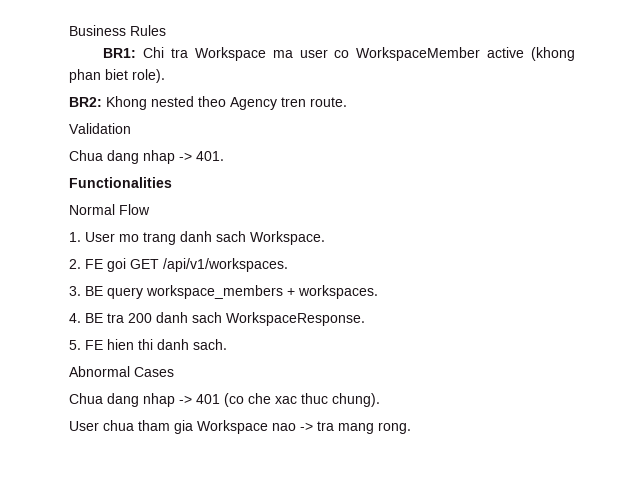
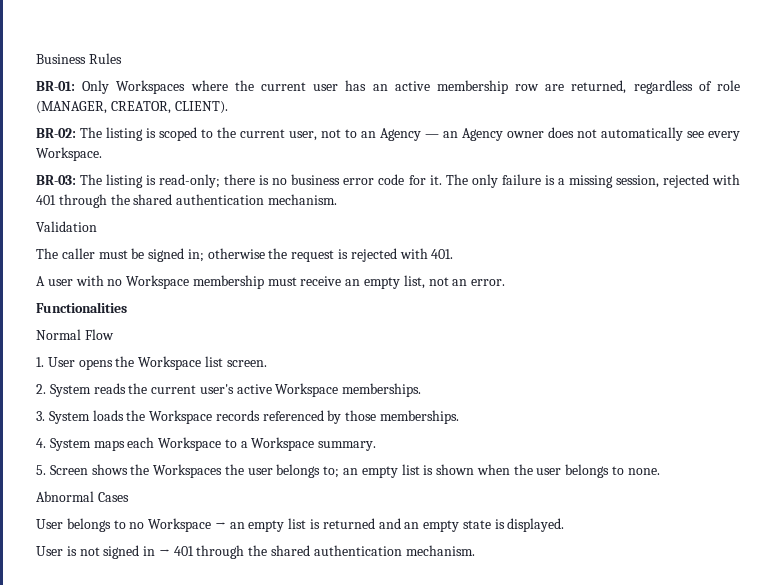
- BR1: Chi tra Workspace ma user co WorkspaceMember active (khong phan biet role).
- BR2: Khong nested theo Agency tren route.
+ BR-01: Only Workspaces where the current user has an active membership row are returned, regardless of role (MANAGER, CREATOR, CLIENT).
+ BR-02: The listing is scoped to the current user, not to an Agency — an Agency owner does not automatically see every Workspace.
+ BR-03: The listing is read-only; there is no business error code for it. The only failure is a missing session, rejected with 401 through the shared authentication mechanism.
  Validation
- Chua dang nhap -> 401.
+ The caller must be signed in; otherwise the request is rejected with 401.
+ A user with no Workspace membership must receive an empty list, not an error.
- 1. User mo trang danh sach Workspace.
- 2. FE goi GET /api/v1/workspaces.
- 3. BE query workspace_members + workspaces.
- 4. BE tra 200 danh sach WorkspaceResponse.
- 5. FE hien thi danh sach.
+ 1. User opens the Workspace list screen.
+ 2. System reads the current user's active Workspace memberships.
+ 3. System loads the Workspace records referenced by those memberships.
+ 4. System maps each Workspace to a Workspace summary.
+ 5. Screen shows the Workspaces the user belongs to; an empty list is shown when the user belongs to none.
  Abnormal Cases
- Chua dang nhap -> 401 (co che xac thuc chung).
- User chua tham gia Workspace nao -> tra mang rong.
+ User belongs to no Workspace → an empty list is returned and an empty state is displayed.
+ User is not signed in → 401 through the shared authentication mechanism.

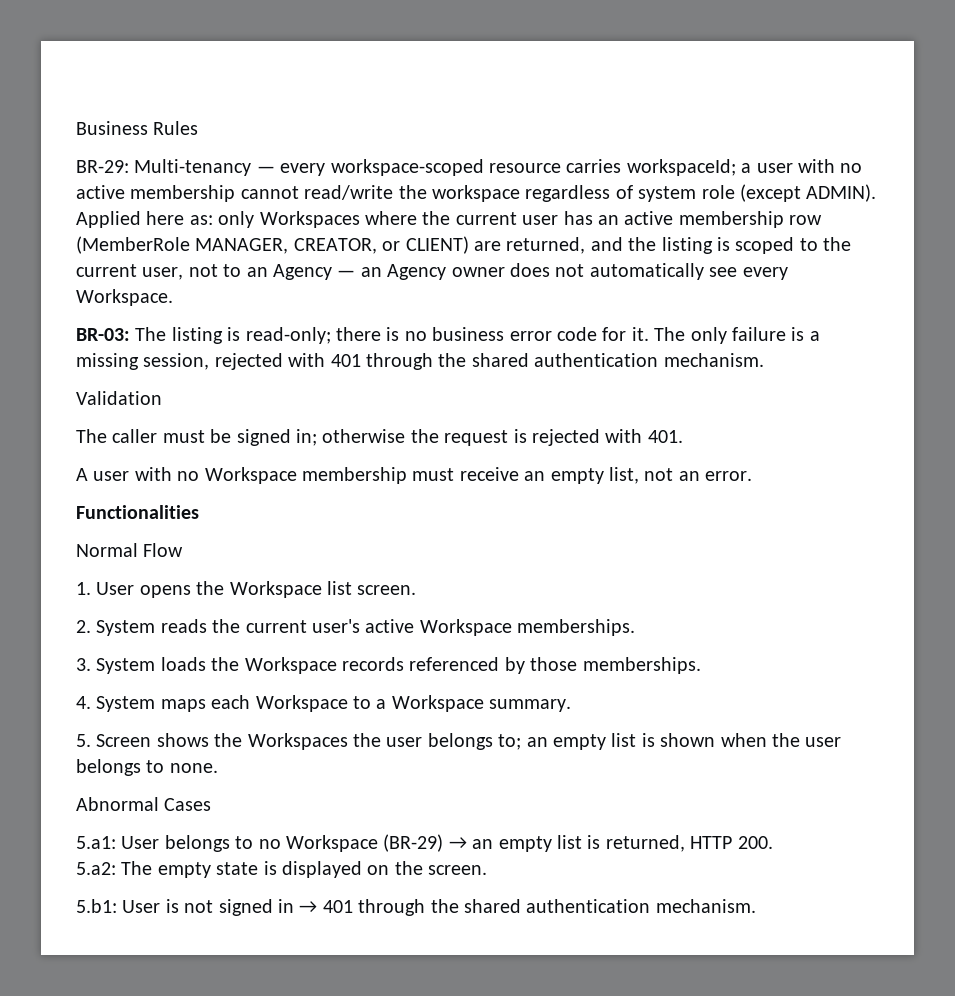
- BR-01: Only Workspaces where the current user has an active membership row are returned, regardless of role (MANAGER, CREATOR, CLIENT).
- BR-02: The listing is scoped to the current user, not to an Agency — an Agency owner does not automatically see every Workspace.
+ BR-29: Multi-tenancy — every workspace-scoped resource carries workspaceId; a user with no active membership cannot read/write the workspace regardless of system role (except ADMIN). Applied here as: only Workspaces where the current user has an active membership row (MemberRole MANAGER, CREATOR, or CLIENT) are returned, and the listing is scoped to the current user, not to an Agency — an Agency owner does not automatically see every Workspace.
- User belongs to no Workspace → an empty list is returned and an empty state is displayed.
- User is not signed in → 401 through the shared authentication mechanism.
+ 5.a1: User belongs to no Workspace (BR-29) → an empty list is returned, HTTP 200.
+ 5.a2: The empty state is displayed on the screen.
+ 5.b1: User is not signed in → 401 through the shared authentication mechanism.

